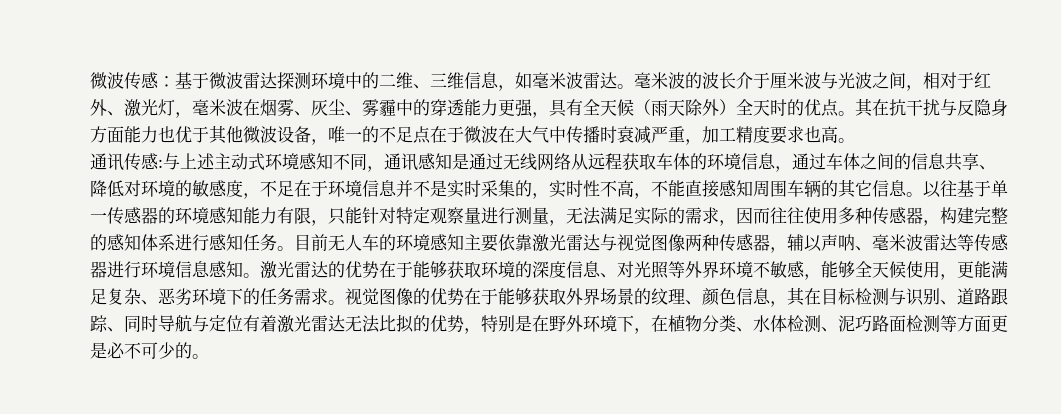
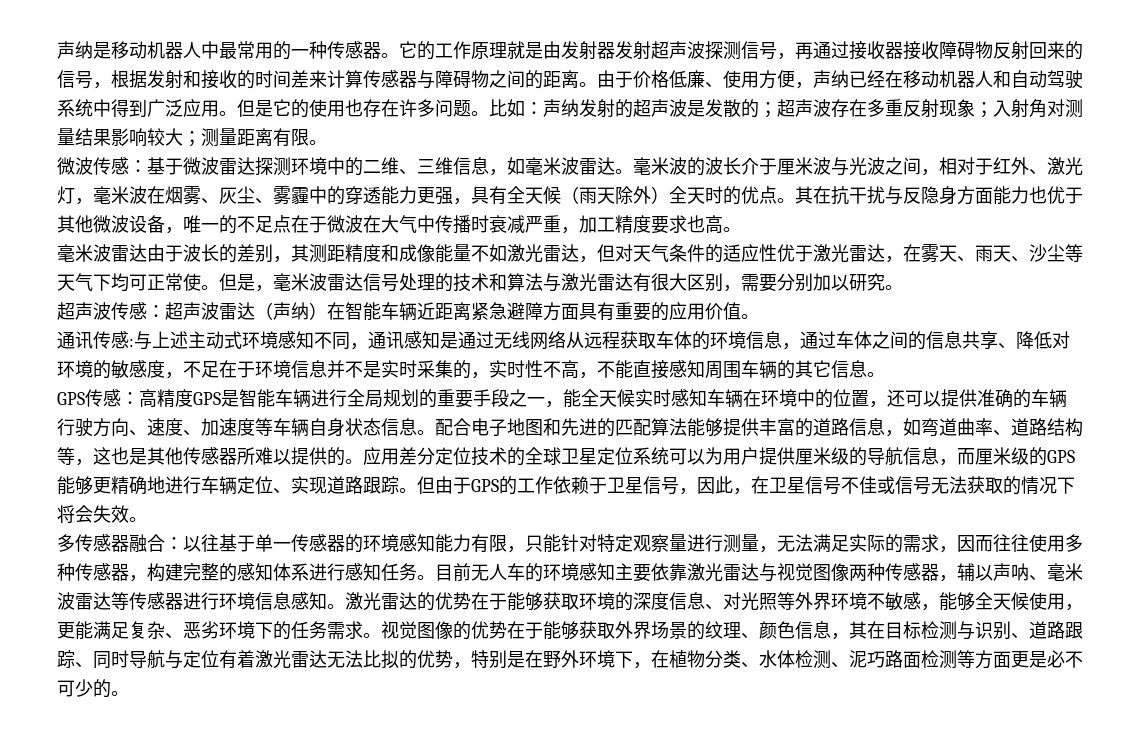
+ 声纳是移动机器人中最常用的一种传感器。它的工作原理就是由发射器发射超声波探测信号，再通过接收器接收障碍物反射回来的信号，根据发射和接收的时间差来计算传感器与障碍物之间的距离。由于价格低廉、使用方便，声纳已经在移动机器人和自动驾驶系统中得到广泛应用。但是它的使用也存在许多问题。比如：声纳发射的超声波是发散的；超声波存在多重反射现象；入射角对测量结果影响较大；测量距离有限。
+ 毫米波雷达由于波长的差别，其测距精度和成像能量不如激光雷达，但对天气条件的适应性优于激光雷达，在雾天、雨天、沙尘等天气下均可正常使。但是，毫米波雷达信号处理的技术和算法与激光雷达有很大区别，需要分别加以研究。
+ 超声波传感：超声波雷达（声纳）在智能车辆近距离紧急避障方面具有重要的应用价值。
- 与上述主动式环境感知不同，通讯感知是通过无线网络从远程获取车体的环境信息，通过车体之间的信息共享、降低对环境的敏感度，不足在于环境信息并不是实时采集的，实时性不高，不能直接感知周围车辆的其它信息。以往基于单一传感器的环境感知能力有限，只能针对特定观察量进行测量，无法满足实际的需求，因而往往使用多种传感器，构建完整的感知体系进行感知任务。
+ 与上述主动式环境感知不同，通讯感知是通过无线网络从远程获取车体的环境信息，通过车体之间的信息共享、降低对环境的敏感度，不足在于环境信息并不是实时采集的，实时性不高，不能直接感知周围车辆的其它信息。
+ GPS传感：高精度GPS是智能车辆进行全局规划的重要手段之一，能全天候实时感知车辆在环境中的位置，还可以提供准确的车辆行驶方向、速度、加速度等车辆自身状态信息。配合电子地图和先进的匹配算法能够提供丰富的道路信息，如弯道曲率、道路结构等，这也是其他传感器所难以提供的。应用差分定位技术的全球卫星定位系统可以为用户提供厘米级的导航信息，而厘米级的GPS能够更精确地进行车辆定位、实现道路跟踪。但由于GPS的工作依赖于卫星信号，因此，在卫星信号不佳或信号无法获取的情况下将会失效。
+ 多传感器融合：以往基于单一传感器的环境感知能力有限，只能针对特定观察量进行测量，无法满足实际的需求，因而往往使用多种传感器，构建完整的感知体系进行感知任务。

